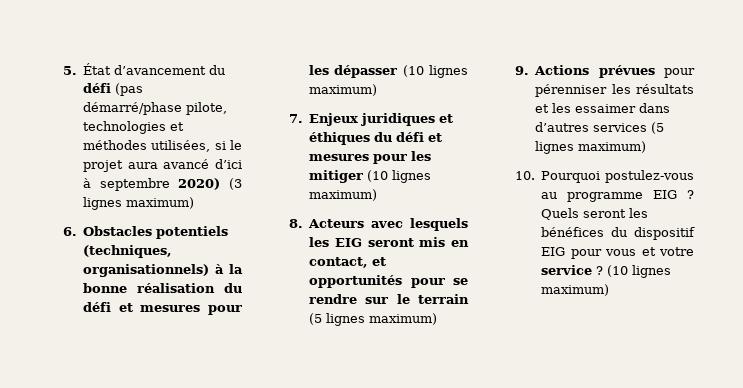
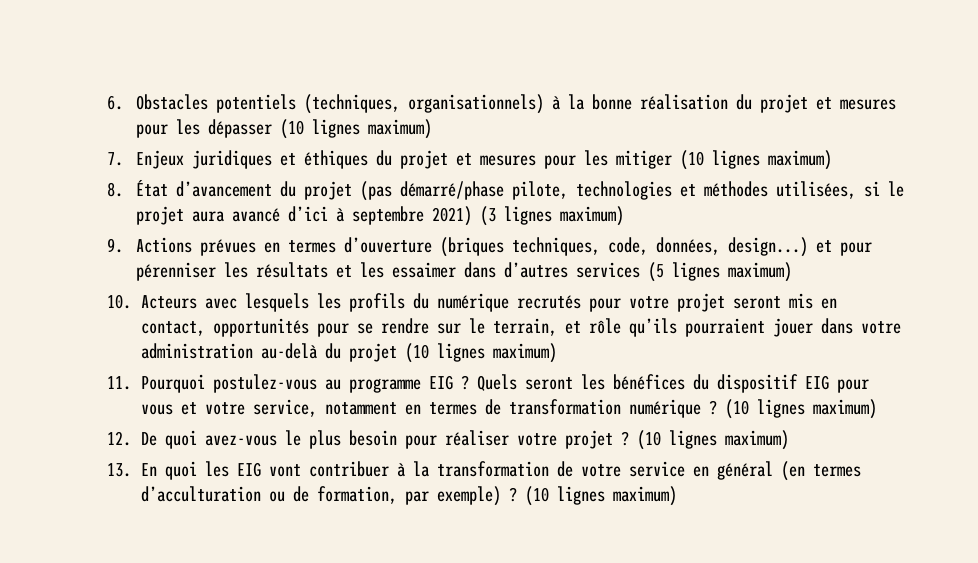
- 5. État d’avancement du défi (pas démarré/phase pilote, technologies et méthodes utilisées, si le projet aura avancé d’ici à septembre 2020) (3 lignes maximum)
+ 6. Obstacles potentiels (techniques, organisationnels) à la bonne réalisation du projet et mesures pour les dépasser (10 lignes maximum)
+ 7. Enjeux juridiques et éthiques du projet et mesures pour les mitiger (10 lignes maximum)
+ 8. État d’avancement du projet (pas démarré/phase pilote, technologies et méthodes utilisées, si le projet aura avancé d’ici à septembre 2021) (3 lignes maximum)
- 6. Obstacles potentiels (techniques, organisationnels) à la bonne réalisation du défi et mesures pour les dépasser (10 lignes maximum)
- 7. Enjeux juridiques et éthiques du défi et mesures pour les mitiger (10 lignes maximum)
- 8. Acteurs avec lesquels les EIG seront mis en contact, et opportunités pour se rendre sur le terrain (5 lignes maximum)
- 9. Actions prévues pour pérenniser les résultats et les essaimer dans d’autres services (5 lignes maximum)
+ 9. Actions prévues en termes d’ouverture (briques techniques, code, données, design...) et pour pérenniser les résultats et les essaimer dans d’autres services (5 lignes maximum)
- 10. Pourquoi postulez-vous au programme EIG ?
+ 10. Acteurs avec lesquels les profils du numérique recrutés pour votre projet seront mis en contact, opportunités pour se rendre sur le terrain, et rôle qu’ils pourraient jouer dans votre administration au-delà du projet (10 lignes maximum)
+ 11. Pourquoi postulez-vous au programme EIG ?
- Quels seront les bénéfices du dispositif EIG pour vous et votre service ?
+ Quels seront les bénéfices du dispositif EIG pour vous et votre service, notamment en termes de transformation numérique ? (10 lignes maximum)
+ 12. De quoi avez-vous le plus besoin pour réaliser votre projet ? (10 lignes maximum)
+ 13. En quoi les EIG vont contribuer à la transformation de votre service en général (en termes d’acculturation ou de formation, par exemple) ?

